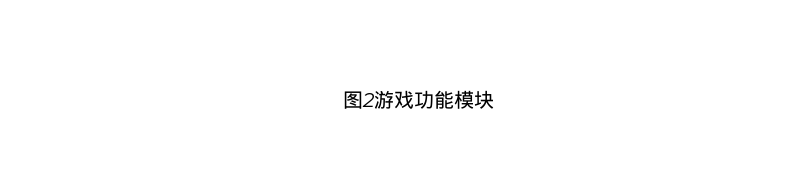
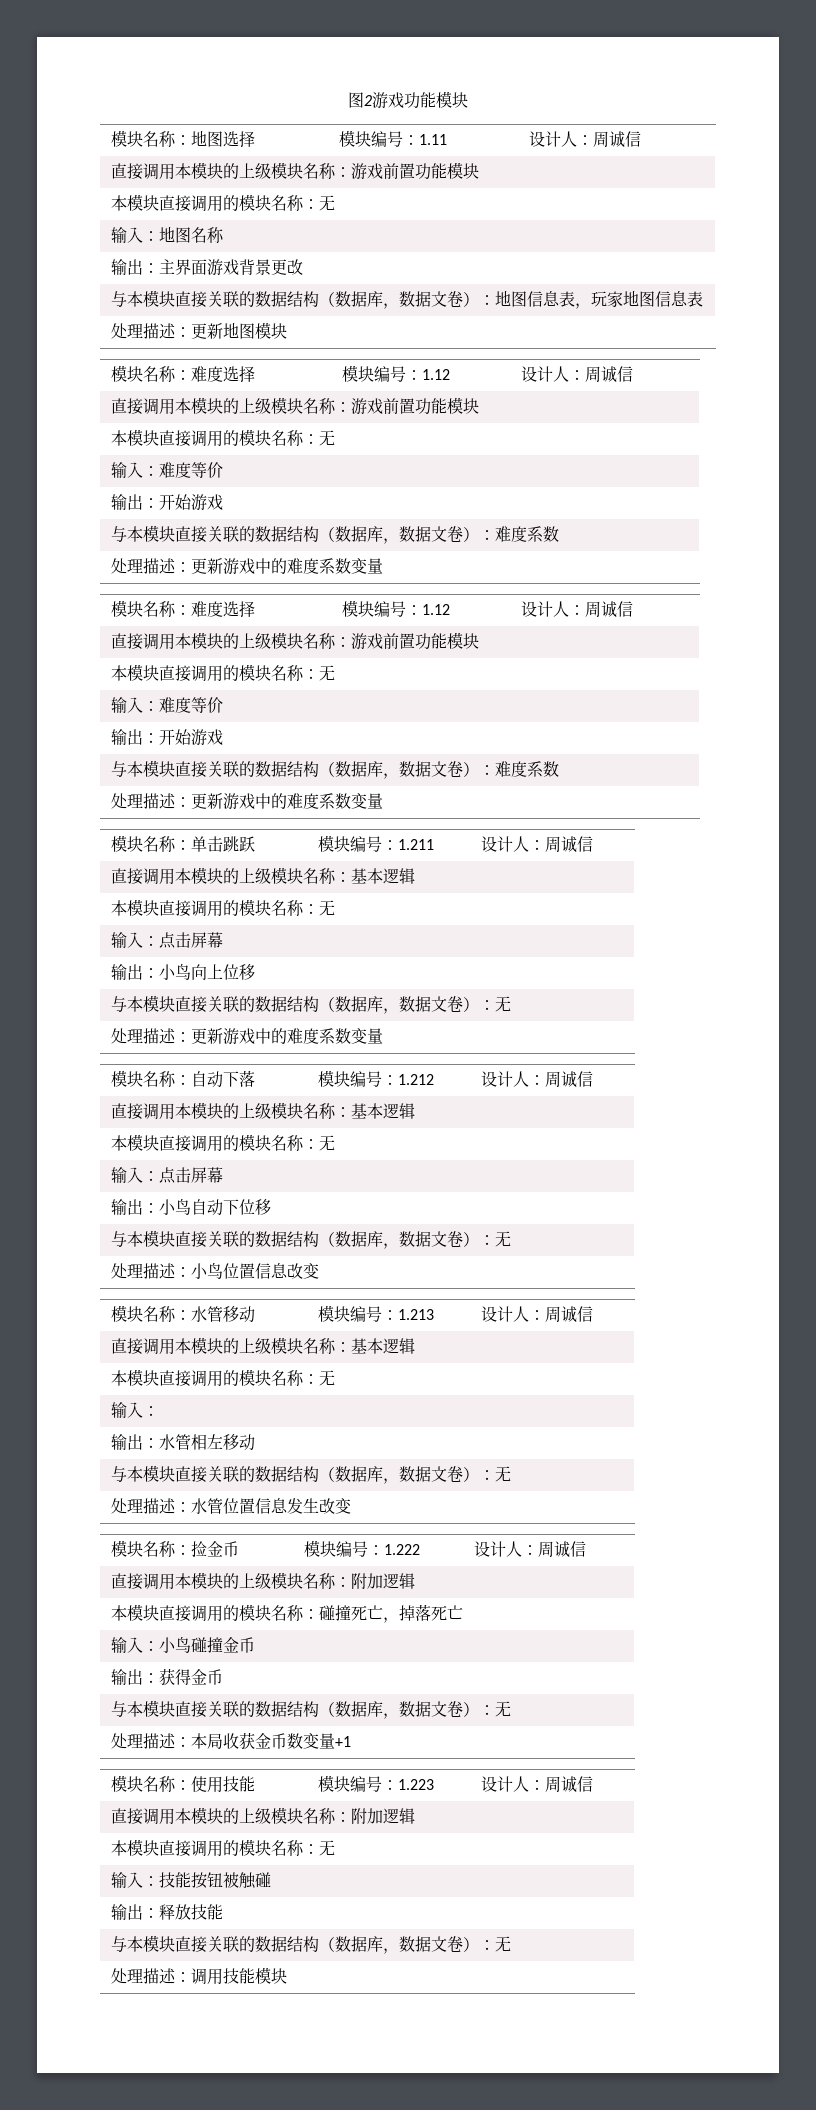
+ 模块名称：地图选择 | 模块编号：1.11 | 设计人：周诚信
+ 直接调用本模块的上级模块名称：游戏前置功能模块
+ 本模块直接调用的模块名称：无
+ 输入：地图名称
+ 输出：主界面游戏背景更改
+ 与本模块直接关联的数据结构（数据库，数据文卷）：地图信息表，玩家地图信息表
+ 处理描述：更新地图模块
+ 模块名称：难度选择 | 模块编号：1.12 | 设计人：周诚信
+ 直接调用本模块的上级模块名称：游戏前置功能模块
+ 本模块直接调用的模块名称：无
+ 输入：难度等价
+ 输出：开始游戏
+ 与本模块直接关联的数据结构（数据库，数据文卷）：难度系数
+ 处理描述：更新游戏中的难度系数变量
+ 模块名称：难度选择 | 模块编号：1.12 | 设计人：周诚信
+ 直接调用本模块的上级模块名称：游戏前置功能模块
+ 本模块直接调用的模块名称：无
+ 输入：难度等价
+ 输出：开始游戏
+ 与本模块直接关联的数据结构（数据库，数据文卷）：难度系数
+ 处理描述：更新游戏中的难度系数变量
+ 模块名称：单击跳跃 | 模块编号：1.211 | 设计人：周诚信
+ 直接调用本模块的上级模块名称：基本逻辑
+ 本模块直接调用的模块名称：无
+ 输入：点击屏幕
+ 输出：小鸟向上位移
+ 与本模块直接关联的数据结构（数据库，数据文卷）：无
+ 处理描述：更新游戏中的难度系数变量
+ 模块名称：自动下落 | 模块编号：1.212 | 设计人：周诚信
+ 直接调用本模块的上级模块名称：基本逻辑
+ 本模块直接调用的模块名称：无
+ 输入：点击屏幕
+ 输出：小鸟自动下位移
+ 与本模块直接关联的数据结构（数据库，数据文卷）：无
+ 处理描述：小鸟位置信息改变
+ 模块名称：水管移动 | 模块编号：1.213 | 设计人：周诚信
+ 直接调用本模块的上级模块名称：基本逻辑
+ 本模块直接调用的模块名称：无
+ 输入：
+ 输出：水管相左移动
+ 与本模块直接关联的数据结构（数据库，数据文卷）：无
+ 处理描述：水管位置信息发生改变
+ 模块名称：捡金币 | 模块编号：1.222 | 设计人：周诚信
+ 直接调用本模块的上级模块名称：附加逻辑
+ 本模块直接调用的模块名称：碰撞死亡，掉落死亡
+ 输入：小鸟碰撞金币
+ 输出：获得金币
+ 与本模块直接关联的数据结构（数据库，数据文卷）：无
+ 处理描述：本局收获金币数变量+1
+ 模块名称：使用技能 | 模块编号：1.223 | 设计人：周诚信
+ 直接调用本模块的上级模块名称：附加逻辑
+ 本模块直接调用的模块名称：无
+ 输入：技能按钮被触碰
+ 输出：释放技能
+ 与本模块直接关联的数据结构（数据库，数据文卷）：无
+ 处理描述：调用技能模块

